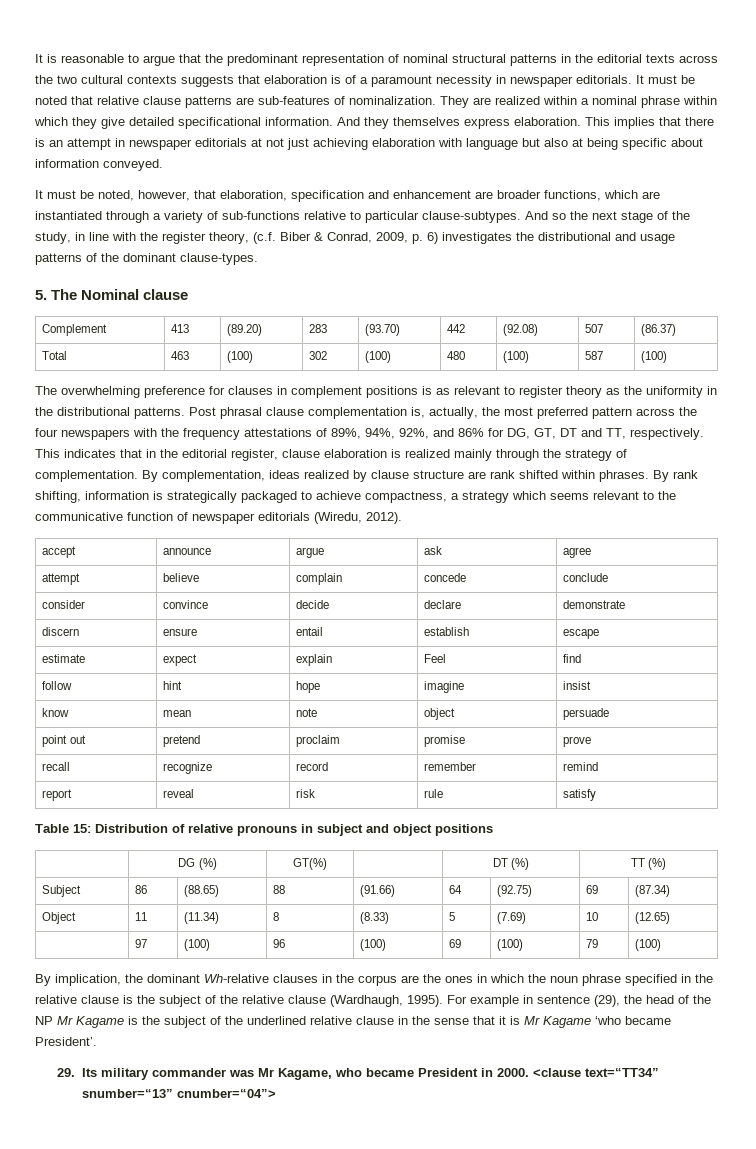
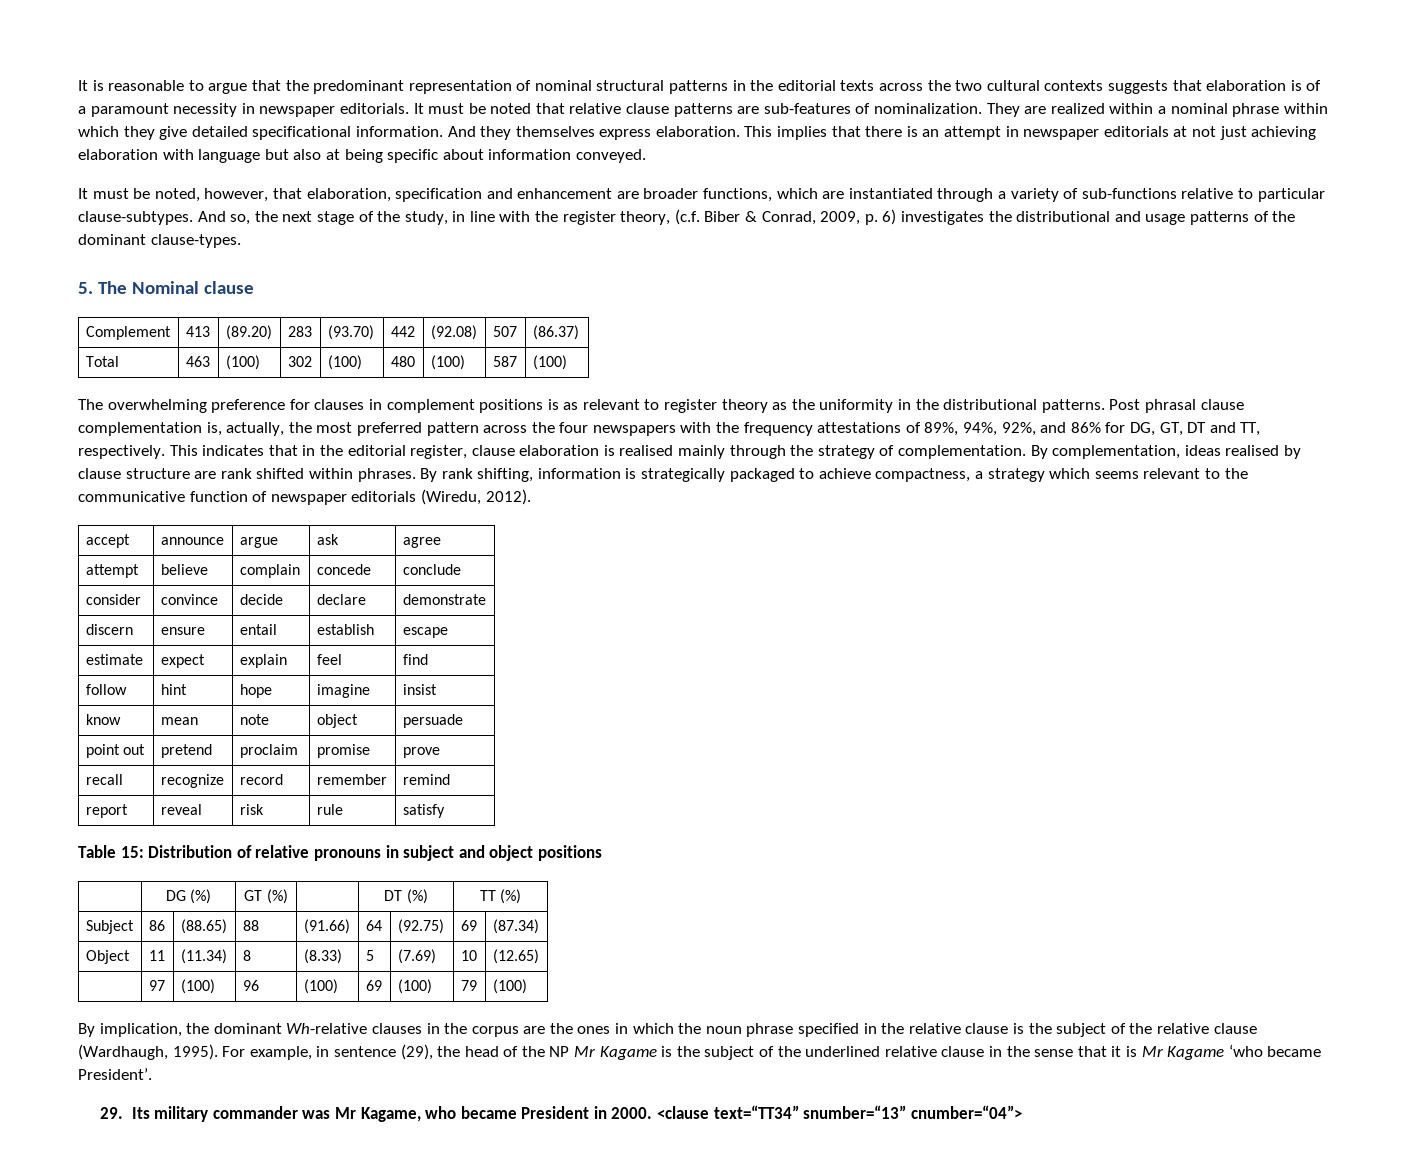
- And so the next stage of the study, in line with the register theory, (c.f. Biber & Conrad, 2009, p. 6) investigates the distributional and usage patterns of the dominant clause-types.
+ And so, the next stage of the study, in line with the register theory, (c.f. Biber & Conrad, 2009, p. 6) investigates the distributional and usage patterns of the dominant clause-types.
- This indicates that in the editorial register, clause elaboration is realized mainly through the strategy of complementation.
+ This indicates that in the editorial register, clause elaboration is realised mainly through the strategy of complementation.
- By complementation, ideas realized by clause structure are rank shifted within phrases.
+ By complementation, ideas realised by clause structure are rank shifted within phrases.
- estimate | expect | explain | Feel | find
+ estimate | expect | explain | feel | find
- | DG (%) | GT(%) | | DT (%) | TT (%)
+ | DG (%) | GT (%) | | DT (%) | TT (%)
- For example in sentence (29), the head of the NP Mr Kagame is the subject of the underlined relative clause in the sense that it is Mr Kagame ‘who became President’.
+ For example, in sentence (29), the head of the NP Mr Kagame is the subject of the underlined relative clause in the sense that it is Mr Kagame ‘who became President’.

